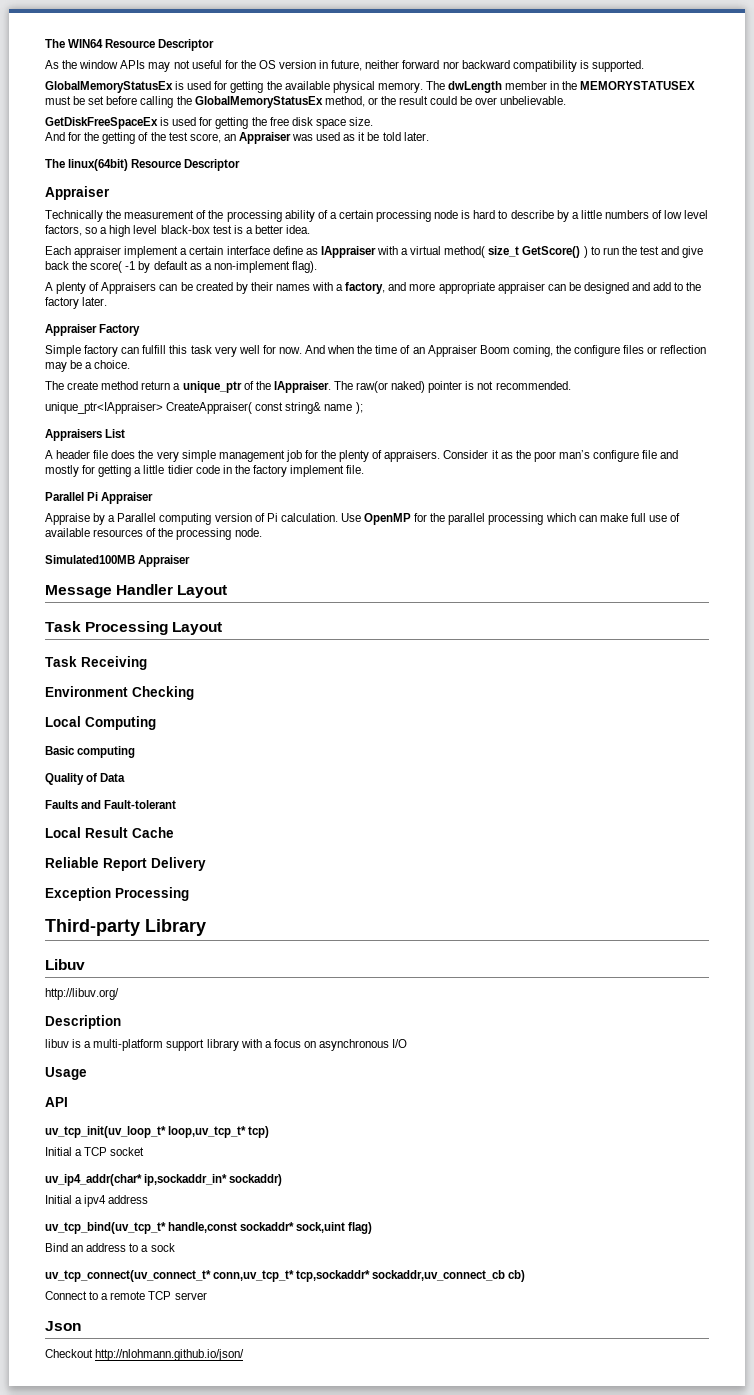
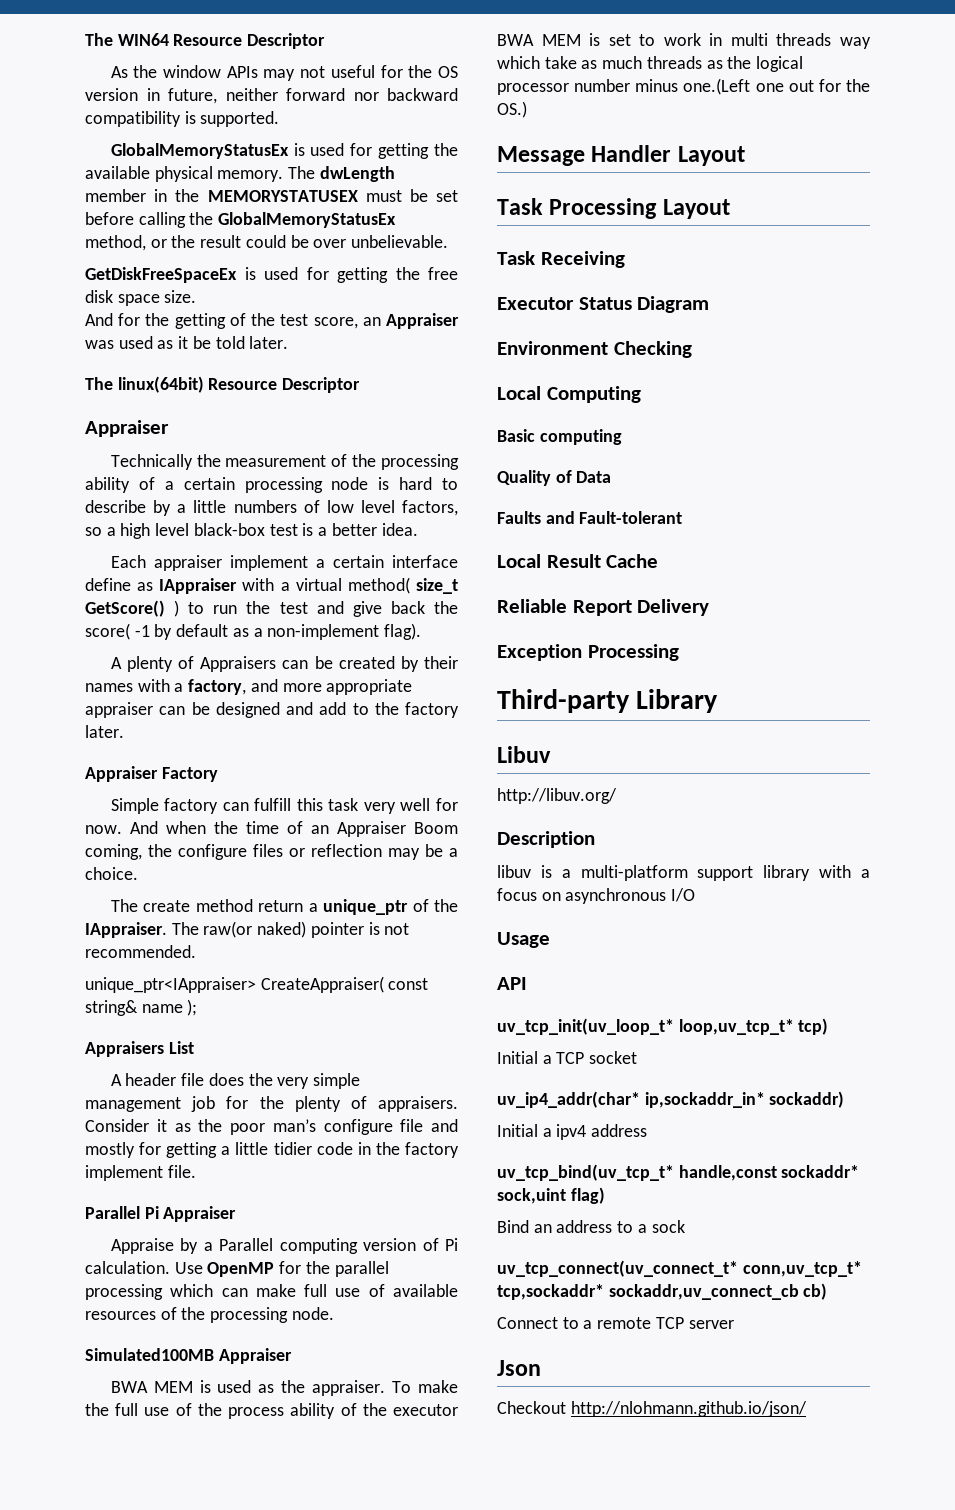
+ BWA MEM is used as the appraiser. To make the full use of the process ability of the executor BWA MEM is set to work in multi threads way which take as much threads as the logical processor number minus one.(Left one out for the OS.)
+ Executor Status Diagram

